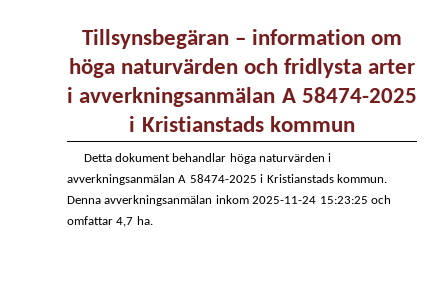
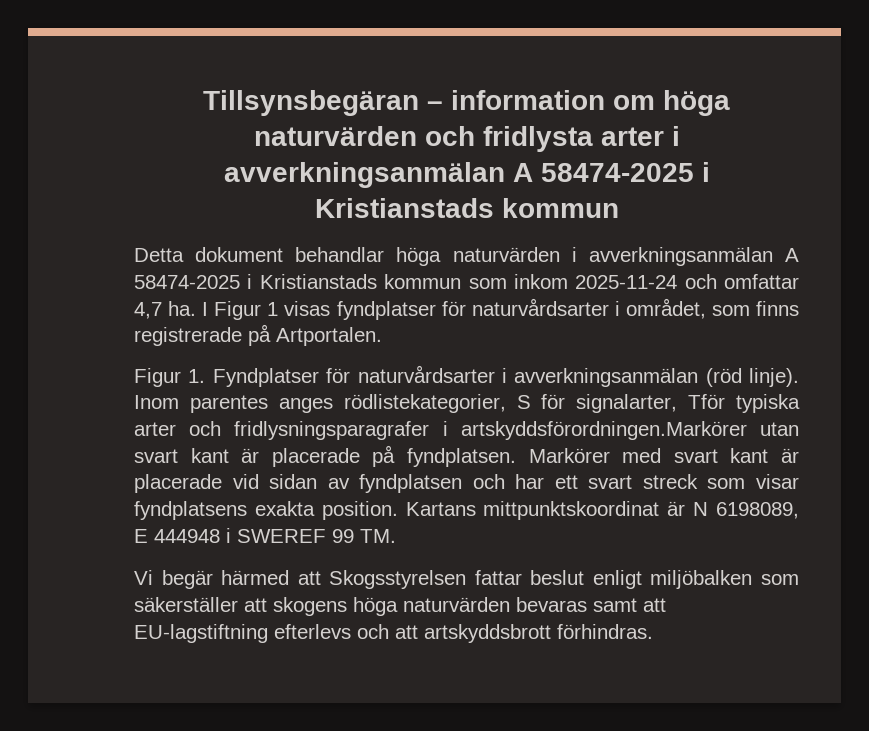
- Detta dokument behandlar höga naturvärden i avverkningsanmälan A 58474-2025 i Kristianstads kommun. Denna avverkningsanmälan inkom 2025-11-24 15:23:25 och omfattar 4,7 ha.
+ Detta dokument behandlar höga naturvärden i avverkningsanmälan A 58474-2025 i Kristianstads kommun som inkom 2025-11-24 och omfattar 4,7 ha.
+ I Figur 1 visas fyndplatser för naturvårdsarter i området, som finns registrerade på Artportalen.
+ Figur 1. Fyndplatser för naturvårdsarter i avverkningsanmälan (röd linje). Inom parentes anges rödlistekategorier, S för signalarter, Tför typiska arter och fridlysningsparagrafer i artskyddsförordningen.Markörer utan svart kant är placerade på fyndplatsen. Markörer med svart kant är placerade vid sidan av fyndplatsen och har ett svart streck som visar fyndplatsens exakta position. Kartans mittpunktskoordinat är N 6198089, E 444948 i SWEREF 99 TM.
+ Vi begär härmed att Skogsstyrelsen fattar beslut enligt miljöbalken som säkerställer att skogens höga naturvärden bevaras samt att EU-lagstiftning efterlevs och att artskyddsbrott förhindras.

